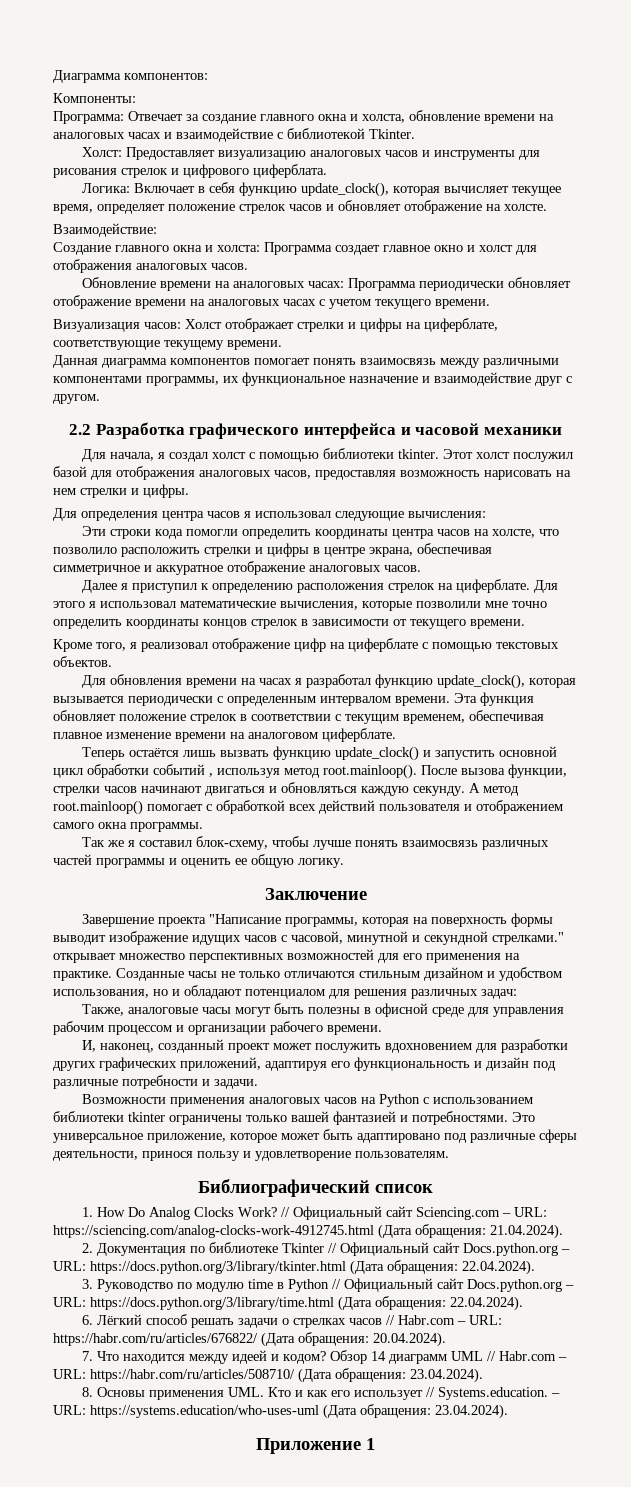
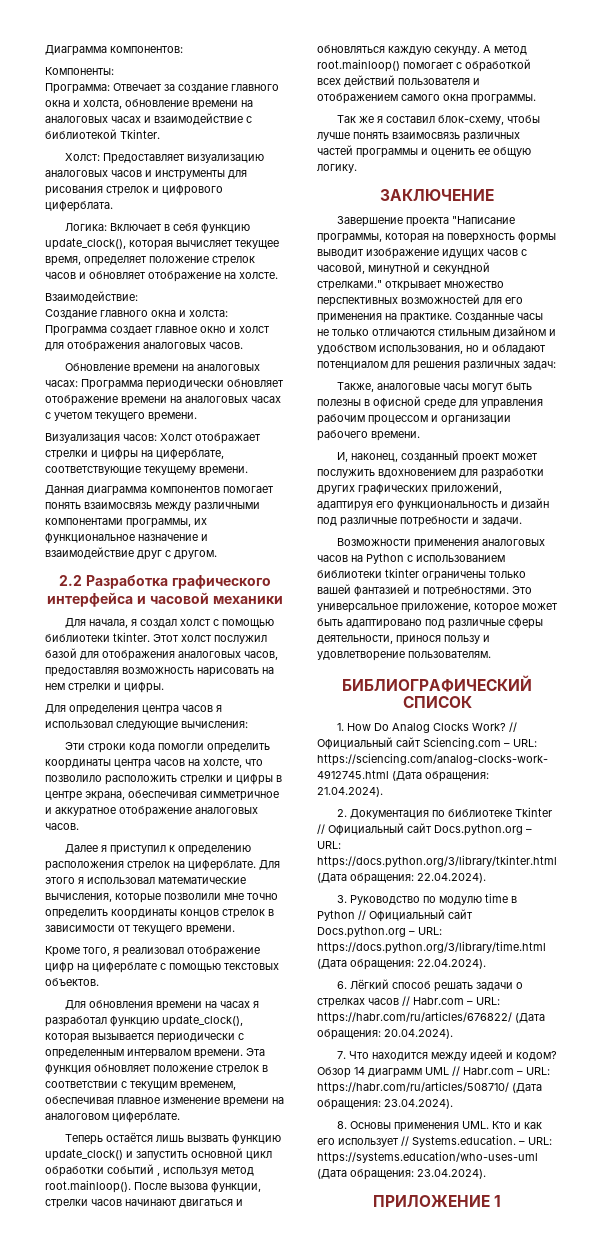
- Заключение
+ ЗАКЛЮЧЕНИЕ
- Библиографический список
+ БИБЛИОГРАФИЧЕСКИЙ СПИСОК
- Приложение 1
+ ПРИЛОЖЕНИЕ 1

